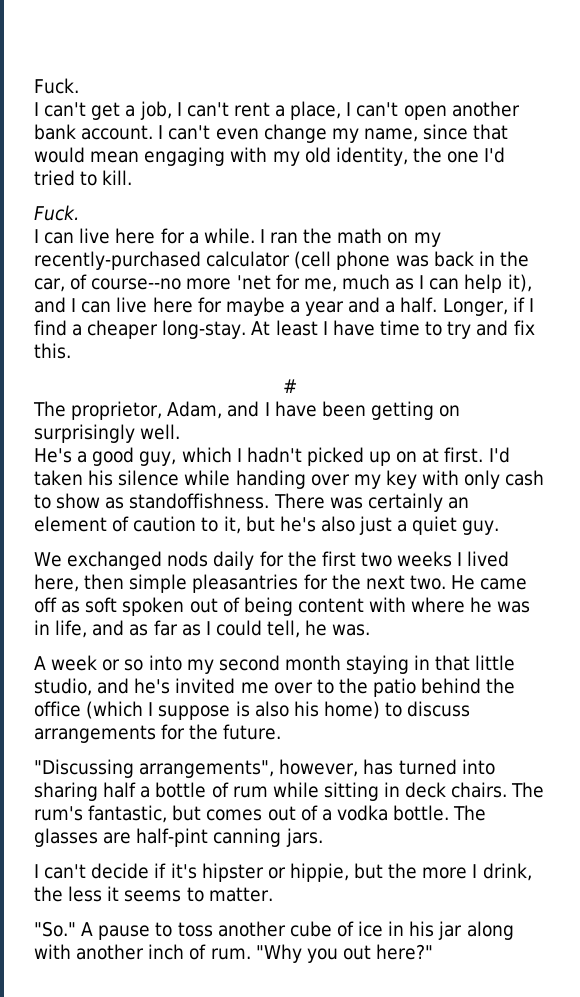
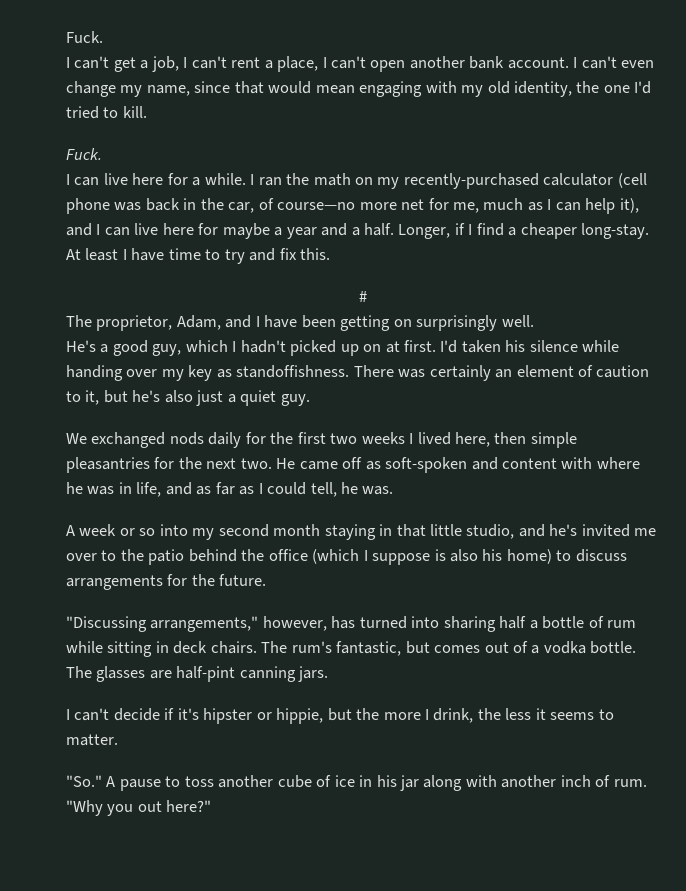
- I ran the math on my recently-purchased calculator (cell phone was back in the car, of course--no more 'net for me, much as I can help it), and I can live here for maybe a year and a half.
+ I ran the math on my recently-purchased calculator (cell phone was back in the car, of course—no more net for me, much as I can help it), and I can live here for maybe a year and a half.
- I'd taken his silence while handing over my key with only cash to show as standoffishness.
+ I'd taken his silence while handing over my key as standoffishness.
- He came off as soft spoken out of being content with where he was in life, and as far as I could tell, he was.
+ He came off as soft-spoken and content with where he was in life, and as far as I could tell, he was.
- "Discussing arrangements", however, has turned into sharing half a bottle of rum while sitting in deck chairs.
+ "Discussing arrangements," however, has turned into sharing half a bottle of rum while sitting in deck chairs.

